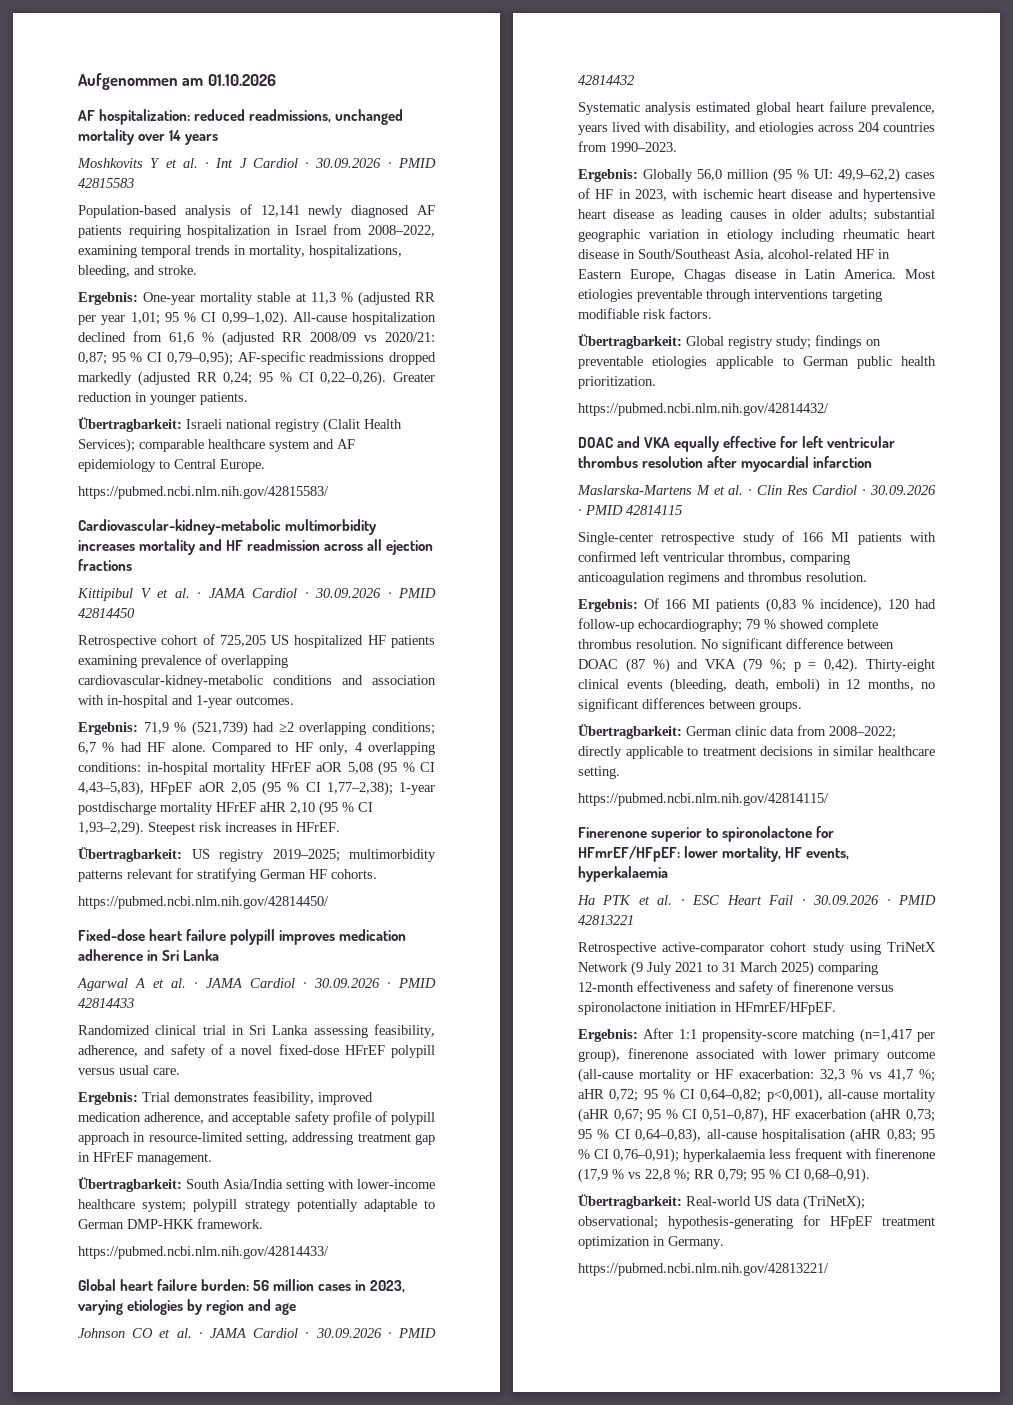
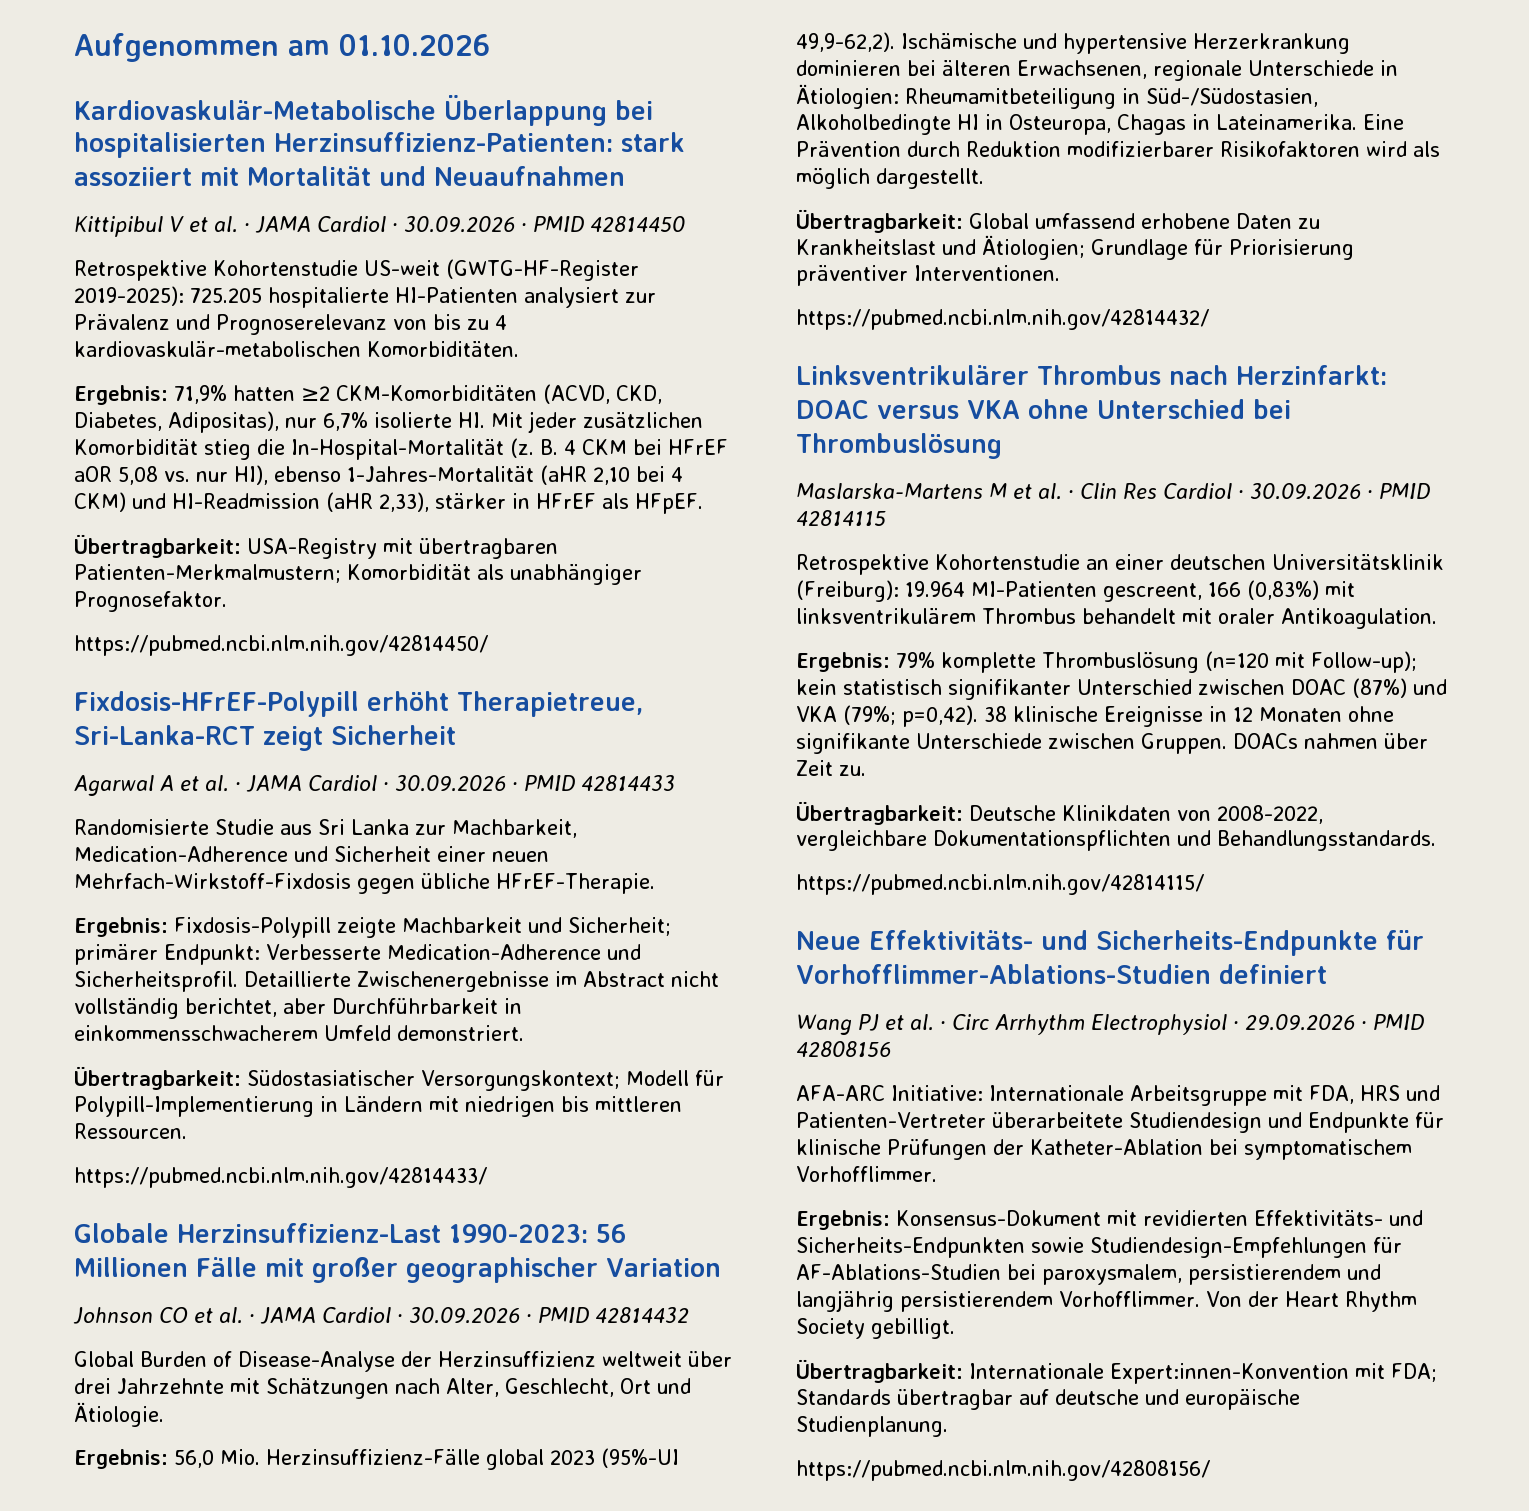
- AF hospitalization: reduced readmissions, unchanged mortality over 14 years
- Moshkovits Y et al. · Int J Cardiol · 30.09.2026 · PMID 42815583
- Population-based analysis of 12,141 newly diagnosed AF patients requiring hospitalization in Israel from 2008–2022, examining temporal trends in mortality, hospitalizations, bleeding, and stroke.
- Ergebnis: One-year mortality stable at 11,3 % (adjusted RR per year 1,01; 95 % CI 0,99–1,02). All-cause hospitalization declined from 61,6 % (adjusted RR 2008/09 vs 2020/21: 0,87; 95 % CI 0,79–0,95); AF-specific readmissions dropped markedly (adjusted RR 0,24; 95 % CI 0,22–0,26). Greater reduction in younger patients.
- Übertragbarkeit: Israeli national registry (Clalit Health Services); comparable healthcare system and AF epidemiology to Central Europe.
- https://pubmed.ncbi.nlm.nih.gov/42815583/
- Cardiovascular-kidney-metabolic multimorbidity increases mortality and HF readmission across all ejection fractions
+ Kardiovaskulär-Metabolische Überlappung bei hospitalisierten Herzinsuffizienz-Patienten: stark assoziiert mit Mortalität und Neuaufnahmen
- Retrospective cohort of 725,205 US hospitalized HF patients examining prevalence of overlapping cardiovascular-kidney-metabolic conditions and association with in-hospital and 1-year outcomes.
- Ergebnis: 71,9 % (521,739) had ≥2 overlapping conditions; 6,7 % had HF alone. Compared to HF only, 4 overlapping conditions: in-hospital mortality HFrEF aOR 5,08 (95 % CI 4,43–5,83), HFpEF aOR 2,05 (95 % CI 1,77–2,38); 1-year postdischarge mortality HFrEF aHR 2,10 (95 % CI 1,93–2,29). Steepest risk increases in HFrEF.
- Übertragbarkeit: US registry 2019–2025; multimorbidity patterns relevant for stratifying German HF cohorts.
+ Retrospektive Kohortenstudie US-weit (GWTG-HF-Register 2019-2025): 725.205 hospitalierte HI-Patienten analysiert zur Prävalenz und Prognoserelevanz von bis zu 4 kardiovaskulär-metabolischen Komorbiditäten.
+ Ergebnis: 71,9% hatten ≥2 CKM-Komorbiditäten (ACVD, CKD, Diabetes, Adipositas), nur 6,7% isolierte HI. Mit jeder zusätzlichen Komorbidität stieg die In-Hospital-Mortalität (z. B. 4 CKM bei HFrEF aOR 5,08 vs. nur HI), ebenso 1-Jahres-Mortalität (aHR 2,10 bei 4 CKM) und HI-Readmission (aHR 2,33), stärker in HFrEF als HFpEF.
+ Übertragbarkeit: USA-Registry mit übertragbaren Patienten-Merkmalmustern; Komorbidität als unabhängiger Prognosefaktor.
  https://pubmed.ncbi.nlm.nih.gov/42814450/
- Fixed-dose heart failure polypill improves medication adherence in Sri Lanka
+ Fixdosis-HFrEF-Polypill erhöht Therapietreue, Sri-Lanka-RCT zeigt Sicherheit
- Randomized clinical trial in Sri Lanka assessing feasibility, adherence, and safety of a novel fixed-dose HFrEF polypill versus usual care.
- Ergebnis: Trial demonstrates feasibility, improved medication adherence, and acceptable safety profile of polypill approach in resource-limited setting, addressing treatment gap in HFrEF management.
- Übertragbarkeit: South Asia/India setting with lower-income healthcare system; polypill strategy potentially adaptable to German DMP-HKK framework.
+ Randomisierte Studie aus Sri Lanka zur Machbarkeit, Medication-Adherence und Sicherheit einer neuen Mehrfach-Wirkstoff-Fixdosis gegen übliche HFrEF-Therapie.
+ Ergebnis: Fixdosis-Polypill zeigte Machbarkeit und Sicherheit; primärer Endpunkt: Verbesserte Medication-Adherence und Sicherheitsprofil. Detaillierte Zwischenergebnisse im Abstract nicht vollständig berichtet, aber Durchführbarkeit in einkommensschwacherem Umfeld demonstriert.
+ Übertragbarkeit: Südostasiatischer Versorgungskontext; Modell für Polypill-Implementierung in Ländern mit niedrigen bis mittleren Ressourcen.
  https://pubmed.ncbi.nlm.nih.gov/42814433/
- Global heart failure burden: 56 million cases in 2023, varying etiologies by region and age
+ Globale Herzinsuffizienz-Last 1990-2023: 56 Millionen Fälle mit großer geographischer Variation
- Systematic analysis estimated global heart failure prevalence, years lived with disability, and etiologies across 204 countries from 1990–2023.
- Ergebnis: Globally 56,0 million (95 % UI: 49,9–62,2) cases of HF in 2023, with ischemic heart disease and hypertensive heart disease as leading causes in older adults; substantial geographic variation in etiology including rheumatic heart disease in South/Southeast Asia, alcohol-related HF in Eastern Europe, Chagas disease in Latin America. Most etiologies preventable through interventions targeting modifiable risk factors.
- Übertragbarkeit: Global registry study; findings on preventable etiologies applicable to German public health prioritization.
+ Global Burden of Disease-Analyse der Herzinsuffizienz weltweit über drei Jahrzehnte mit Schätzungen nach Alter, Geschlecht, Ort und Ätiologie.
+ Ergebnis: 56,0 Mio. Herzinsuffizienz-Fälle global 2023 (95%-UI 49,9-62,2). Ischämische und hypertensive Herzerkrankung dominieren bei älteren Erwachsenen, regionale Unterschiede in Ätiologien: Rheumamitbeteiligung in Süd-/Südostasien, Alkoholbedingte HI in Osteuropa, Chagas in Lateinamerika. Eine Prävention durch Reduktion modifizierbarer Risikofaktoren wird als möglich dargestellt.
+ Übertragbarkeit: Global umfassend erhobene Daten zu Krankheitslast und Ätiologien; Grundlage für Priorisierung präventiver Interventionen.
  https://pubmed.ncbi.nlm.nih.gov/42814432/
- DOAC and VKA equally effective for left ventricular thrombus resolution after myocardial infarction
+ Linksventrikulärer Thrombus nach Herzinfarkt: DOAC versus VKA ohne Unterschied bei Thrombuslösung
- Single-center retrospective study of 166 MI patients with confirmed left ventricular thrombus, comparing anticoagulation regimens and thrombus resolution.
- Ergebnis: Of 166 MI patients (0,83 % incidence), 120 had follow-up echocardiography; 79 % showed complete thrombus resolution. No significant difference between DOAC (87 %) and VKA (79 %; p = 0,42). Thirty-eight clinical events (bleeding, death, emboli) in 12 months, no significant differences between groups.
- Übertragbarkeit: German clinic data from 2008–2022; directly applicable to treatment decisions in similar healthcare setting.
+ Retrospektive Kohortenstudie an einer deutschen Universitätsklinik (Freiburg): 19.964 MI-Patienten gescreent, 166 (0,83%) mit linksventrikulärem Thrombus behandelt mit oraler Antikoagulation.
+ Ergebnis: 79% komplette Thrombuslösung (n=120 mit Follow-up); kein statistisch signifikanter Unterschied zwischen DOAC (87%) und VKA (79%; p=0,42). 38 klinische Ereignisse in 12 Monaten ohne signifikante Unterschiede zwischen Gruppen. DOACs nahmen über Zeit zu.
+ Übertragbarkeit: Deutsche Klinikdaten von 2008-2022, vergleichbare Dokumentationspflichten und Behandlungsstandards.
  https://pubmed.ncbi.nlm.nih.gov/42814115/
- Finerenone superior to spironolactone for HFmrEF/HFpEF: lower mortality, HF events, hyperkalaemia
- Ha PTK et al. · ESC Heart Fail · 30.09.2026 · PMID 42813221
- Retrospective active-comparator cohort study using TriNetX Network (9 July 2021 to 31 March 2025) comparing 12-month effectiveness and safety of finerenone versus spironolactone initiation in HFmrEF/HFpEF.
- Ergebnis: After 1:1 propensity-score matching (n=1,417 per group), finerenone associated with lower primary outcome (all-cause mortality or HF exacerbation: 32,3 % vs 41,7 %; aHR 0,72; 95 % CI 0,64–0,82; p<0,001), all-cause mortality (aHR 0,67; 95 % CI 0,51–0,87), HF exacerbation (aHR 0,73; 95 % CI 0,64–0,83), all-cause hospitalisation (aHR 0,83; 95 % CI 0,76–0,91); hyperkalaemia less frequent with finerenone (17,9 % vs 22,8 %; RR 0,79; 95 % CI 0,68–0,91).
- Übertragbarkeit: Real-world US data (TriNetX); observational; hypothesis-generating for HFpEF treatment optimization in Germany.
- https://pubmed.ncbi.nlm.nih.gov/42813221/
+ Neue Effektivitäts- und Sicherheits-Endpunkte für Vorhofflimmer-Ablations-Studien definiert
+ Wang PJ et al. · Circ Arrhythm Electrophysiol · 29.09.2026 · PMID 42808156
+ AFA-ARC Initiative: Internationale Arbeitsgruppe mit FDA, HRS und Patienten-Vertreter überarbeitete Studiendesign und Endpunkte für klinische Prüfungen der Katheter-Ablation bei symptomatischem Vorhofflimmer.
+ Ergebnis: Konsensus-Dokument mit revidierten Effektivitäts- und Sicherheits-Endpunkten sowie Studiendesign-Empfehlungen für AF-Ablations-Studien bei paroxysmalem, persistierendem und langjährig persistierendem Vorhofflimmer. Von der Heart Rhythm Society gebilligt.
+ Übertragbarkeit: Internationale Expert:innen-Konvention mit FDA; Standards übertragbar auf deutsche und europäische Studienplanung.
+ https://pubmed.ncbi.nlm.nih.gov/42808156/

